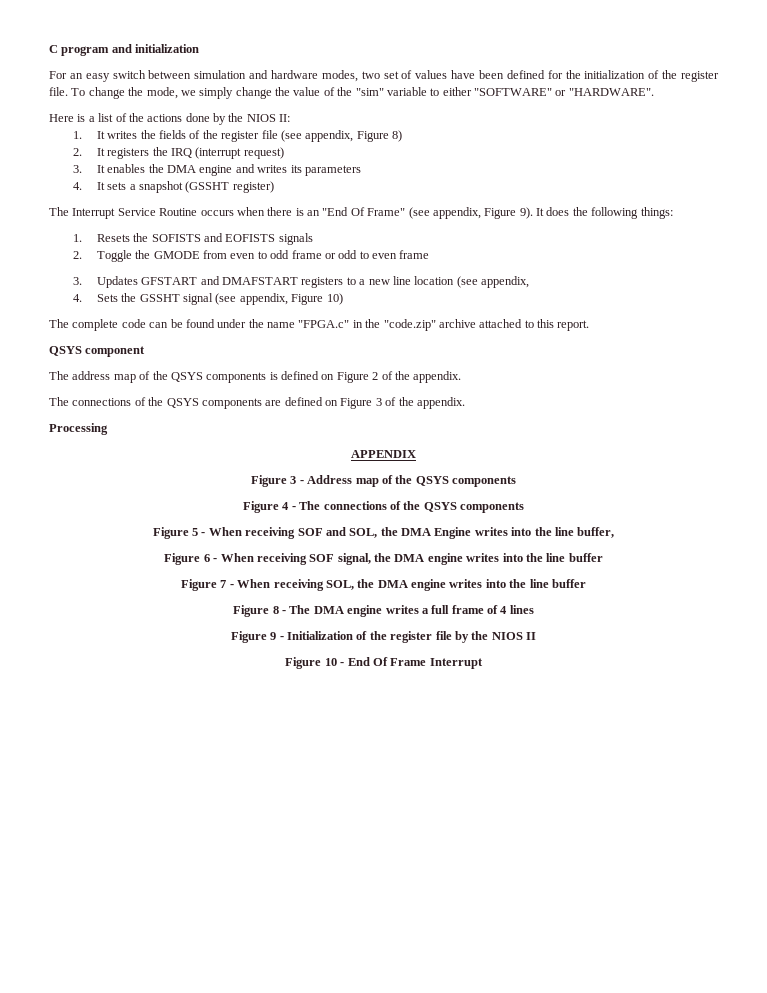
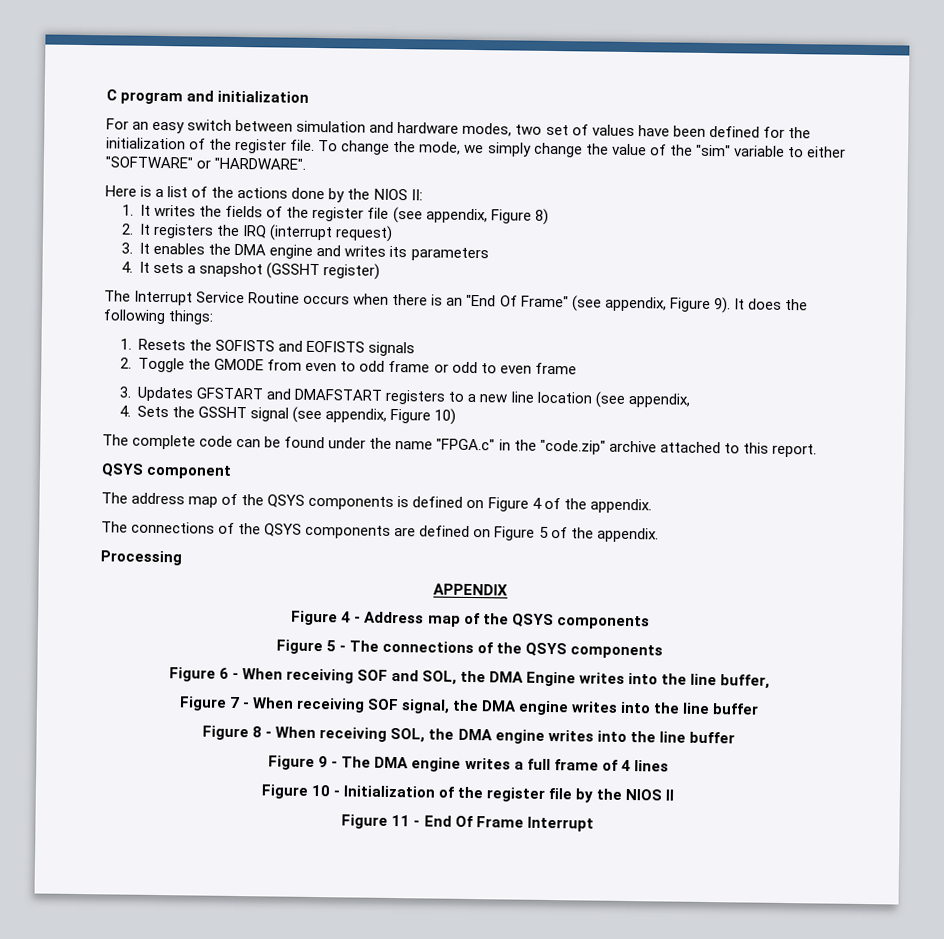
- The address map of the QSYS components is defined on Figure 2 of the appendix.
+ The address map of the QSYS components is defined on Figure 4 of the appendix.
- The connections of the QSYS components are defined on Figure 3 of the appendix.
+ The connections of the QSYS components are defined on Figure 5 of the appendix.
- Figure 3 - Address map of the QSYS components
+ Figure 4 - Address map of the QSYS components
- Figure 4 - The connections of the QSYS components
+ Figure 5 - The connections of the QSYS components
- Figure 5 - When receiving SOF and SOL, the DMA Engine writes into the line buffer,
+ Figure 6 - When receiving SOF and SOL, the DMA Engine writes into the line buffer,
- Figure 6 - When receiving SOF signal, the DMA engine writes into the line buffer
+ Figure 7 - When receiving SOF signal, the DMA engine writes into the line buffer
- Figure 7 - When receiving SOL, the DMA engine writes into the line buffer
+ Figure 8 - When receiving SOL, the DMA engine writes into the line buffer
- Figure 8 - The DMA engine writes a full frame of 4 lines
+ Figure 9 - The DMA engine writes a full frame of 4 lines
- Figure 9 - Initialization of the register file by the NIOS II
+ Figure 10 - Initialization of the register file by the NIOS II
- Figure 10 - End Of Frame Interrupt
+ Figure 11 - End Of Frame Interrupt

